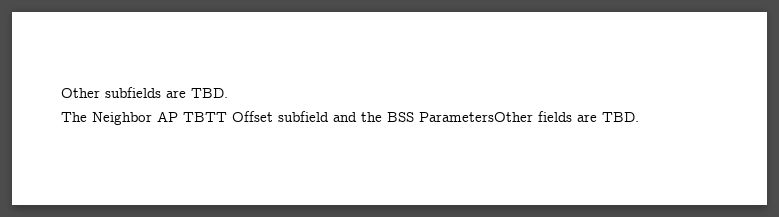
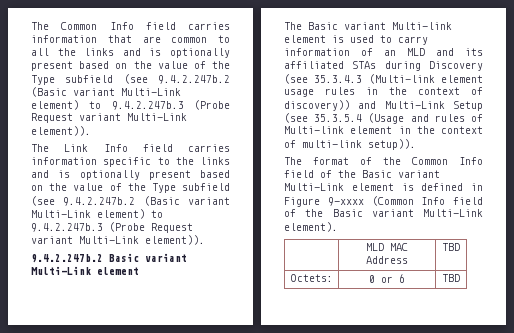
- Other subfields are TBD.
- The Neighbor AP TBTT Offset subfield and the BSS ParametersOther fields are TBD.
+ The Common Info field carries information that are common to all the links and is optionally present based on the value of the Type subfield (see 9.4.2.247b.2 (Basic variant Multi-Link element) to 9.4.2.247b.3 (Probe Request variant Multi-Link element)).
+ The Link Info field carries information specific to the links and is optionally present based on the value of the Type subfield (see 9.4.2.247b.2 (Basic variant Multi-Link element) to 9.4.2.247b.3 (Probe Request variant Multi-Link element)).
+ 9.4.2.247b.2 Basic variant Multi-Link element
+ The Basic variant Multi-link element is used to carry information of an MLD and its affiliated STAs during Discovery (see 35.3.4.3 (Multi-link element usage rules in the context of discovery)) and Multi-Link Setup (see 35.3.5.4 (Usage and rules of Multi-link element in the context of multi-link setup)).
+ The format of the Common Info field of the Basic variant Multi-Link element is defined in Figure 9-xxxx (Common Info field of the Basic variant Multi-Link element).
+ | MLD MAC Address | TBD
+ Octets: | 0 or 6 | TBD

